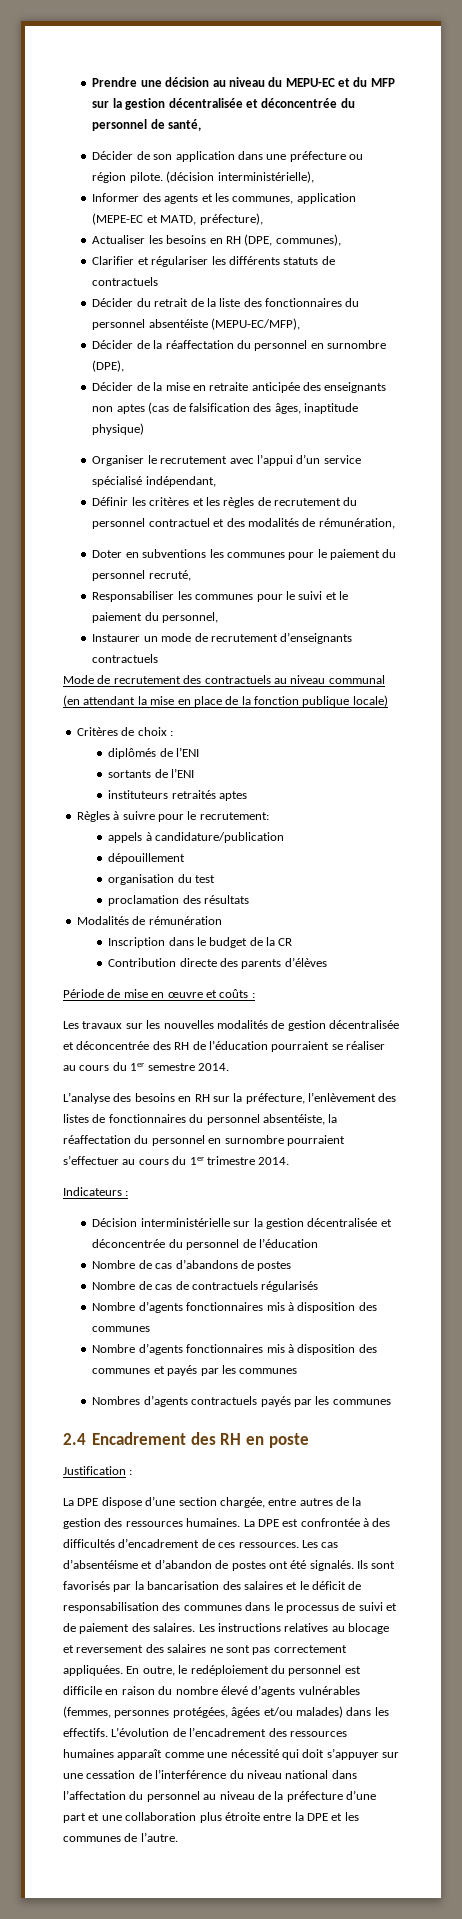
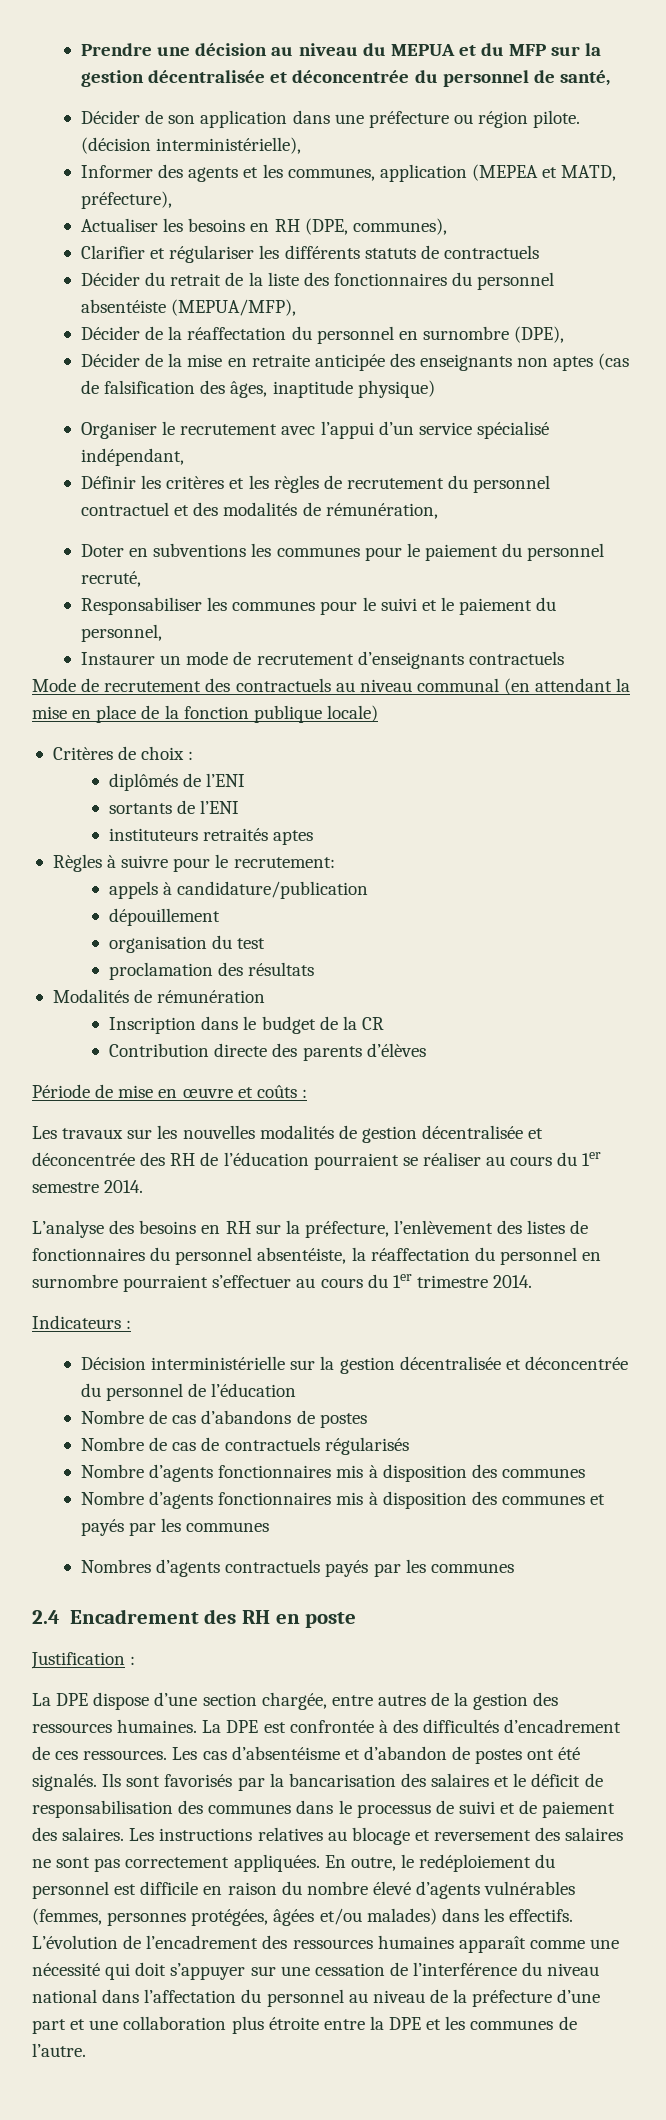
- Prendre une décision au niveau du MEPU-EC et du MFP sur la gestion décentralisée et déconcentrée du personnel de santé,
+ Prendre une décision au niveau du MEPUA et du MFP sur la gestion décentralisée et déconcentrée du personnel de santé,
- Informer des agents et les communes, application (MEPE-EC et MATD, préfecture),
+ Informer des agents et les communes, application (MEPEA et MATD, préfecture),
- Décider du retrait de la liste des fonctionnaires du personnel absentéiste (MEPU-EC/MFP),
+ Décider du retrait de la liste des fonctionnaires du personnel absentéiste (MEPUA/MFP),

